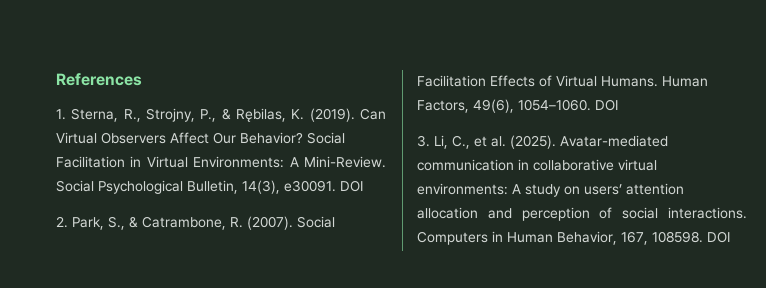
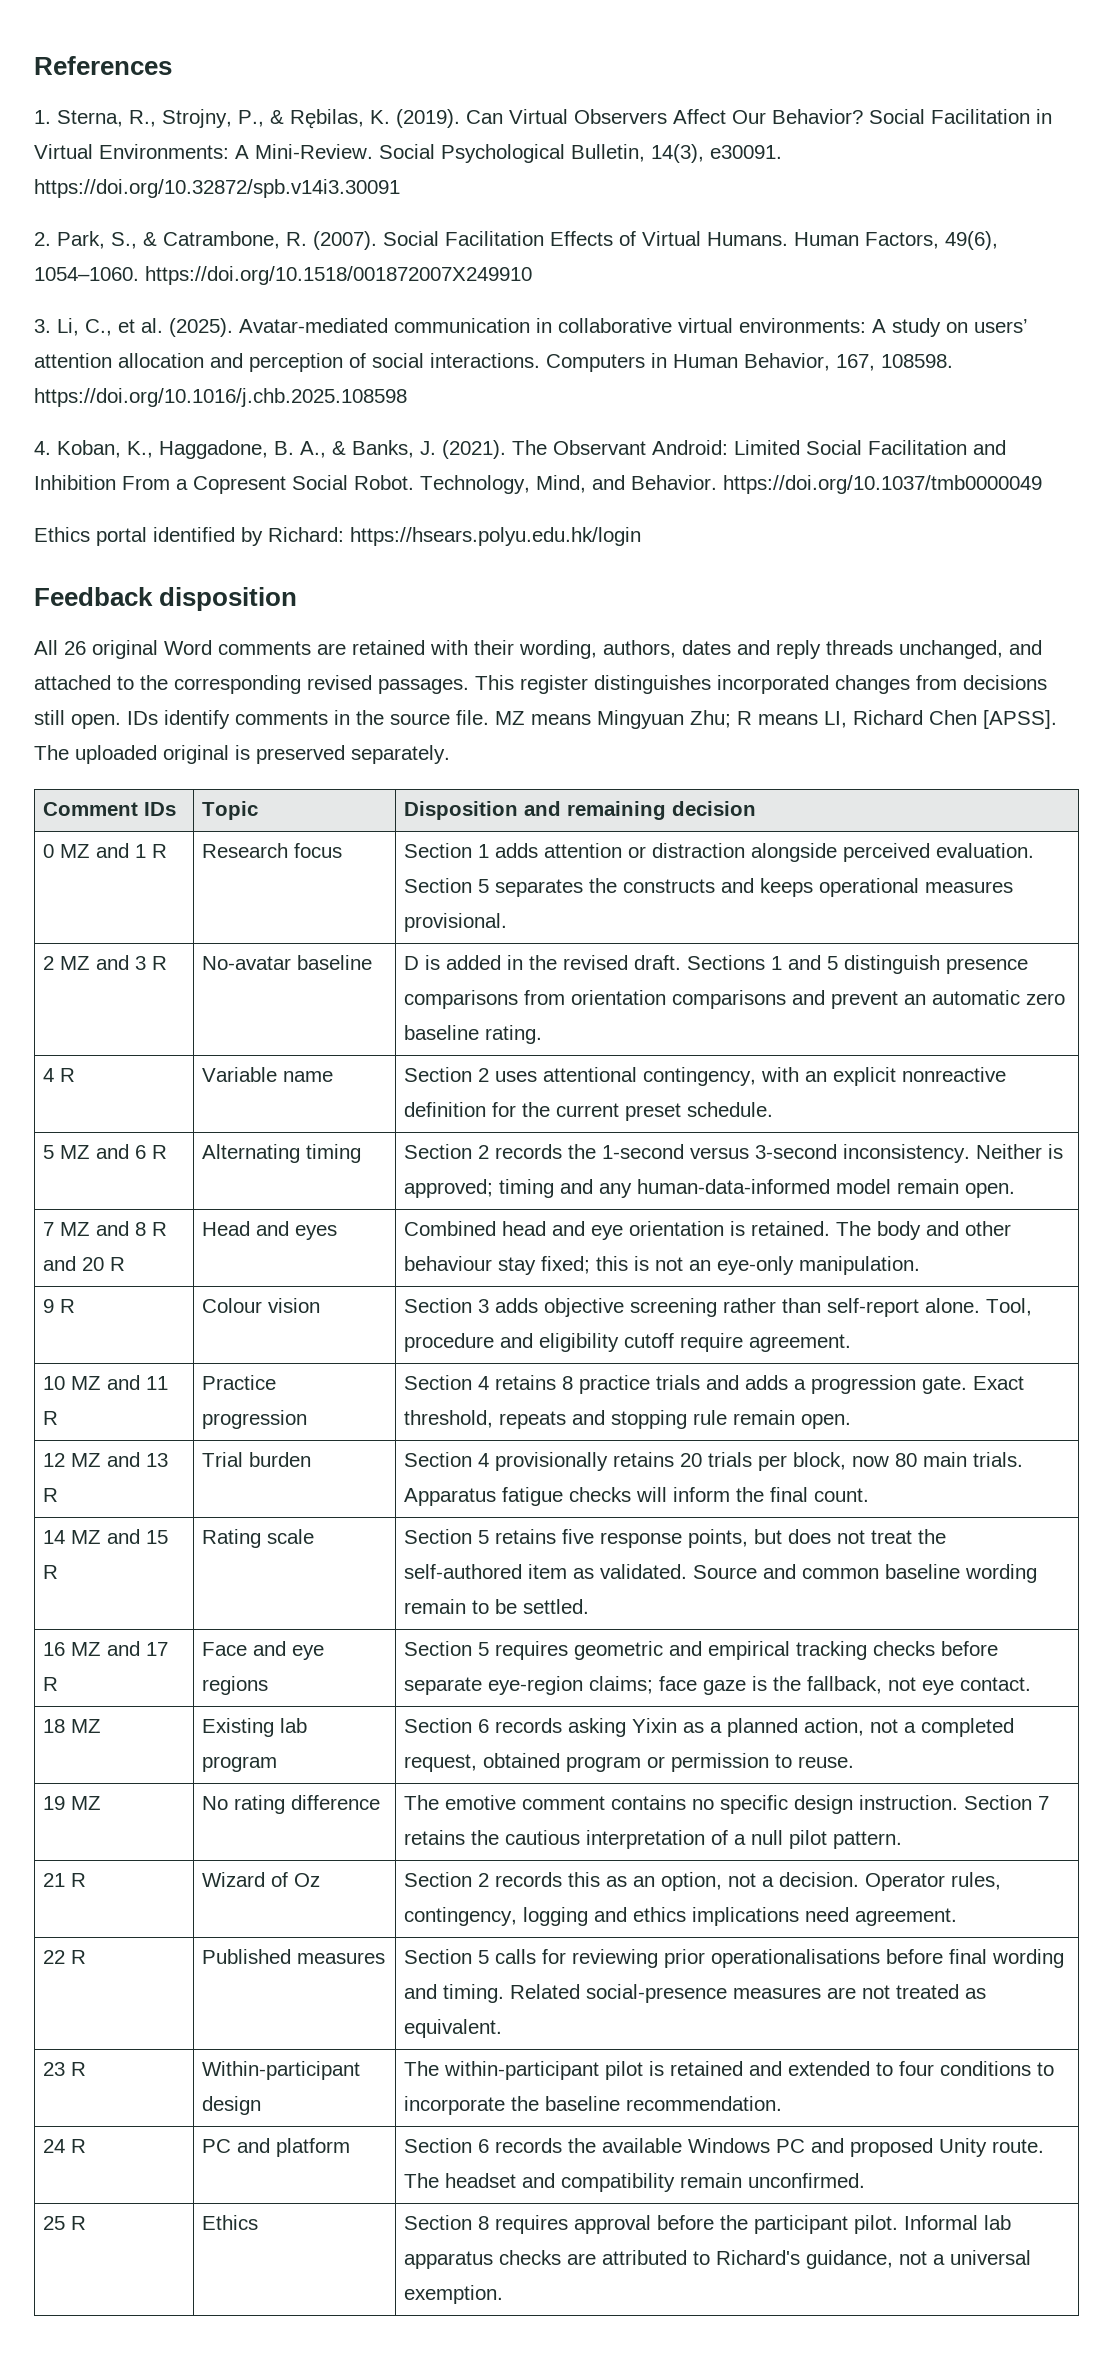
- Social Psychological Bulletin, 14(3), e30091. DOI
+ Social Psychological Bulletin, 14(3), e30091. https://doi.org/10.32872/spb.v14i3.30091
- Human Factors, 49(6), 1054–1060. DOI
+ Human Factors, 49(6), 1054–1060. https://doi.org/10.1518/001872007X249910
- Computers in Human Behavior, 167, 108598. DOI
+ Computers in Human Behavior, 167, 108598. https://doi.org/10.1016/j.chb.2025.108598
+ 4. Koban, K., Haggadone, B. A., & Banks, J. (2021). The Observant Android: Limited Social Facilitation and Inhibition From a Copresent Social Robot. Technology, Mind, and Behavior. https://doi.org/10.1037/tmb0000049
+ Ethics portal identified by Richard: https://hsears.polyu.edu.hk/login
+ Feedback disposition
+ All 26 original Word comments are retained with their wording, authors, dates and reply threads unchanged, and attached to the corresponding revised passages. This register distinguishes incorporated changes from decisions still open. IDs identify comments in the source file. MZ means Mingyuan Zhu; R means LI, Richard Chen [APSS]. The uploaded original is preserved separately.
+ Comment IDs | Topic | Disposition and remaining decision
+ 0 MZ and 1 R | Research focus | Section 1 adds attention or distraction alongside perceived evaluation. Section 5 separates the constructs and keeps operational measures provisional.
+ 2 MZ and 3 R | No-avatar baseline | D is added in the revised draft. Sections 1 and 5 distinguish presence comparisons from orientation comparisons and prevent an automatic zero baseline rating.
+ 4 R | Variable name | Section 2 uses attentional contingency, with an explicit nonreactive definition for the current preset schedule.
+ 5 MZ and 6 R | Alternating timing | Section 2 records the 1-second versus 3-second inconsistency. Neither is approved; timing and any human-data-informed model remain open.
+ 7 MZ and 8 R and 20 R | Head and eyes | Combined head and eye orientation is retained. The body and other behaviour stay fixed; this is not an eye-only manipulation.
+ 9 R | Colour vision | Section 3 adds objective screening rather than self-report alone. Tool, procedure and eligibility cutoff require agreement.
+ 10 MZ and 11 R | Practice progression | Section 4 retains 8 practice trials and adds a progression gate. Exact threshold, repeats and stopping rule remain open.
+ 12 MZ and 13 R | Trial burden | Section 4 provisionally retains 20 trials per block, now 80 main trials. Apparatus fatigue checks will inform the final count.
+ 14 MZ and 15 R | Rating scale | Section 5 retains five response points, but does not treat the self-authored item as validated. Source and common baseline wording remain to be settled.
+ 16 MZ and 17 R | Face and eye regions | Section 5 requires geometric and empirical tracking checks before separate eye-region claims; face gaze is the fallback, not eye contact.
+ 18 MZ | Existing lab program | Section 6 records asking Yixin as a planned action, not a completed request, obtained program or permission to reuse.
+ 19 MZ | No rating difference | The emotive comment contains no specific design instruction. Section 7 retains the cautious interpretation of a null pilot pattern.
+ 21 R | Wizard of Oz | Section 2 records this as an option, not a decision. Operator rules, contingency, logging and ethics implications need agreement.
+ 22 R | Published measures | Section 5 calls for reviewing prior operationalisations before final wording and timing. Related social-presence measures are not treated as equivalent.
+ 23 R | Within-participant design | The within-participant pilot is retained and extended to four conditions to incorporate the baseline recommendation.
+ 24 R | PC and platform | Section 6 records the available Windows PC and proposed Unity route. The headset and compatibility remain unconfirmed.
+ 25 R | Ethics | Section 8 requires approval before the participant pilot. Informal lab apparatus checks are attributed to Richard's guidance, not a universal exemption.

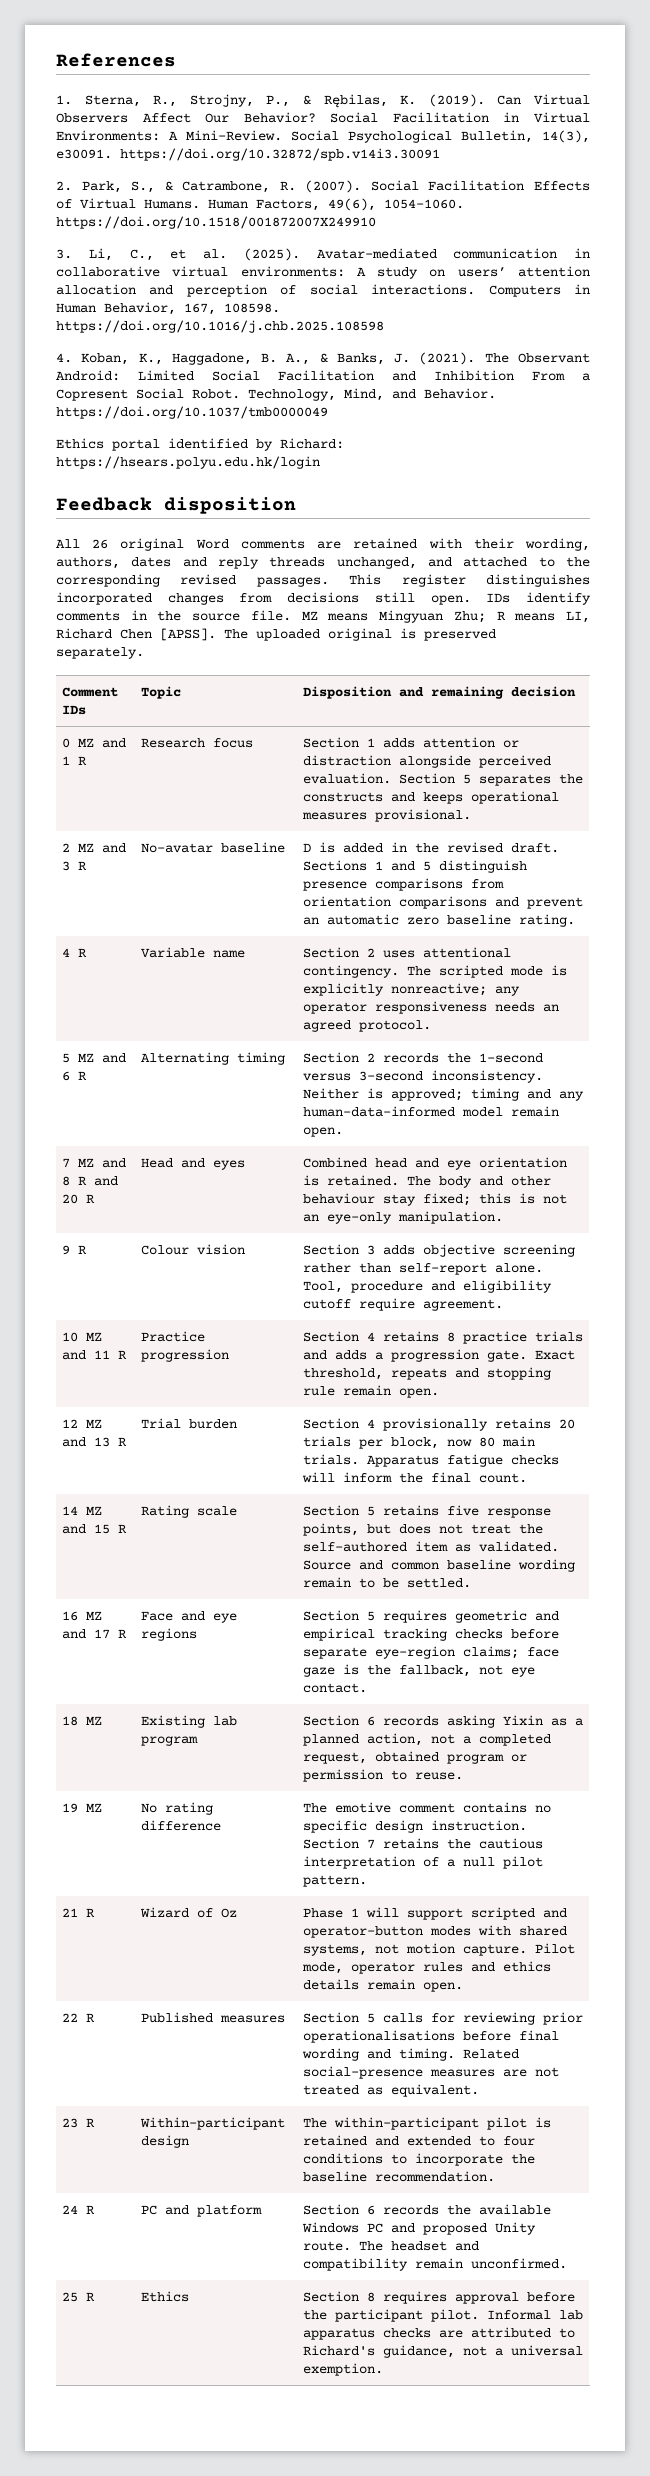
- 4 R | Variable name | Section 2 uses attentional contingency, with an explicit nonreactive definition for the current preset schedule.
+ 4 R | Variable name | Section 2 uses attentional contingency. The scripted mode is explicitly nonreactive; any operator responsiveness needs an agreed protocol.
- 21 R | Wizard of Oz | Section 2 records this as an option, not a decision. Operator rules, contingency, logging and ethics implications need agreement.
+ 21 R | Wizard of Oz | Phase 1 will support scripted and operator-button modes with shared systems, not motion capture. Pilot mode, operator rules and ethics details remain open.

